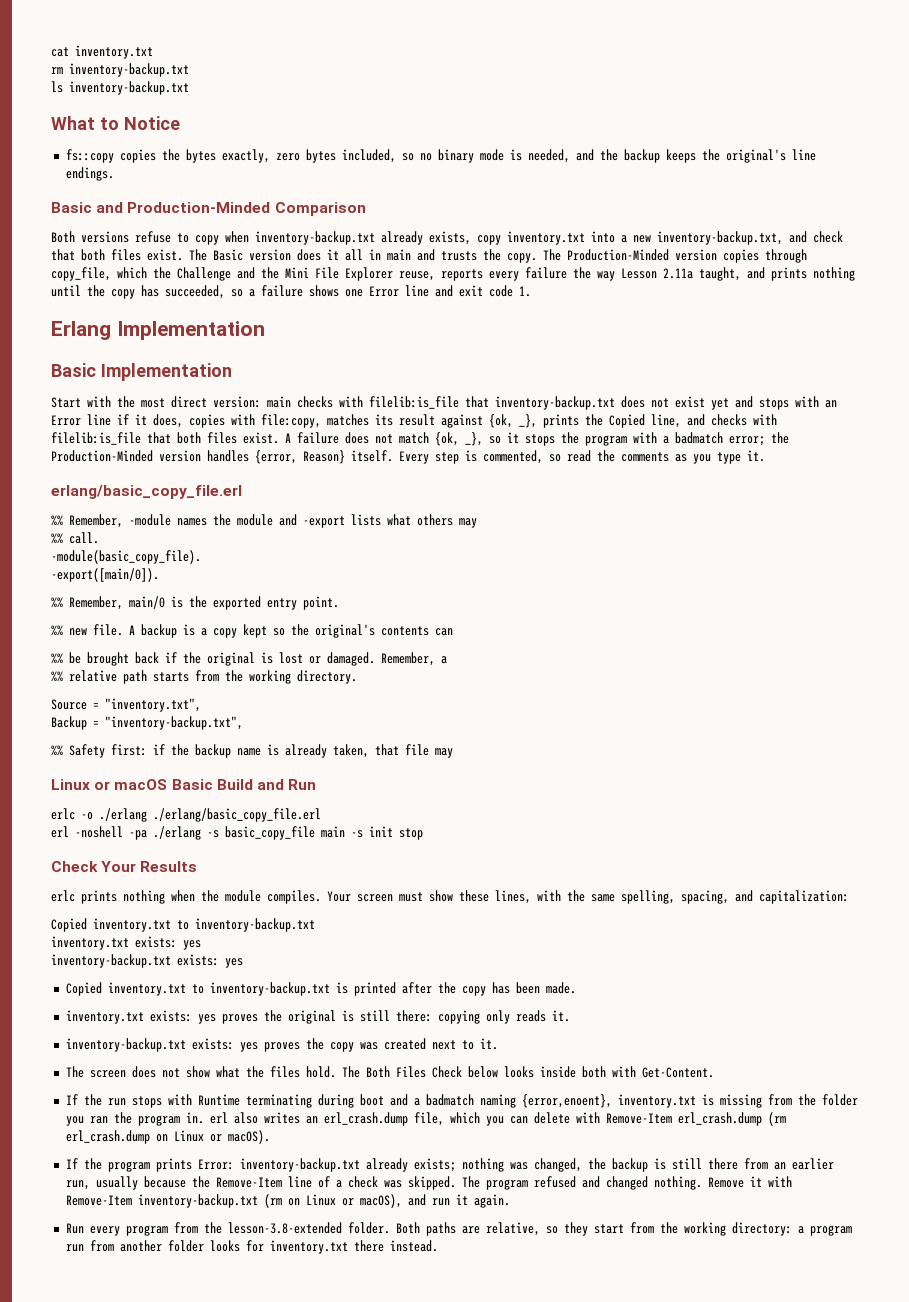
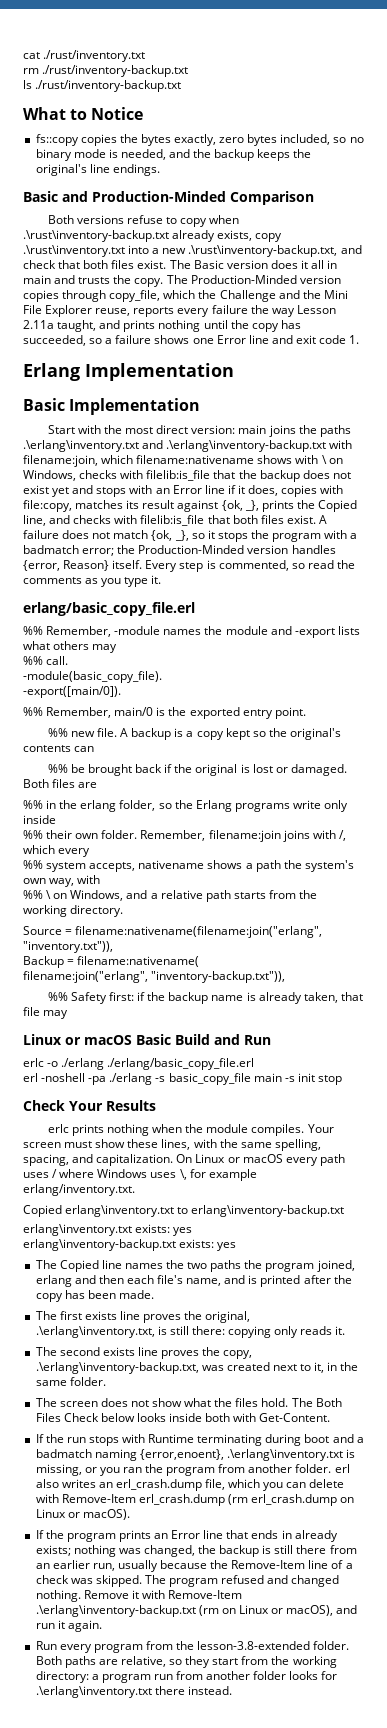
- cat inventory.txt
+ cat ./rust/inventory.txt
- rm inventory-backup.txt
+ rm ./rust/inventory-backup.txt
- ls inventory-backup.txt
+ ls ./rust/inventory-backup.txt
- Both versions refuse to copy when inventory-backup.txt already exists, copy inventory.txt into a new inventory-backup.txt, and check that both files exist.
+ Both versions refuse to copy when .\rust\inventory-backup.txt already exists, copy .\rust\inventory.txt into a new .\rust\inventory-backup.txt, and check that both files exist.
- Start with the most direct version: main checks with filelib:is_file that inventory-backup.txt does not exist yet and stops with an Error line if it does, copies with file:copy, matches its result against {ok, _}, prints the Copied line, and checks with filelib:is_file that both files exist.
+ Start with the most direct version: main joins the paths .\erlang\inventory.txt and .\erlang\inventory-backup.txt with filename:join, which filename:nativename shows with \ on Windows, checks with filelib:is_file that the backup does not exist yet and stops with an Error line if it does, copies with file:copy, matches its result against {ok, _}, prints the Copied line, and checks with filelib:is_file that both files exist.
- Remember, a
- %% relative path starts from the working directory.
+ Both files are
+ %% in the erlang folder, so the Erlang programs write only inside
+ %% their own folder. Remember, filename:join joins with /, which every
+ %% system accepts, nativename shows a path the system's own way, with
+ %% \ on Windows, and a relative path starts from the working directory.
- Source = "inventory.txt",
+ Source = filename:nativename(filename:join("erlang", "inventory.txt")),
- Backup = "inventory-backup.txt",
+ Backup = filename:nativename(
+ filename:join("erlang", "inventory-backup.txt")),
- Your screen must show these lines, with the same spelling, spacing, and capitalization:
- Copied inventory.txt to inventory-backup.txt
- inventory.txt exists: yes
- inventory-backup.txt exists: yes
- Copied inventory.txt to inventory-backup.txt is printed after the copy has been made.
+ Your screen must show these lines, with the same spelling, spacing, and capitalization. On Linux or macOS every path uses / where Windows uses \, for example erlang/inventory.txt.
+ Copied erlang\inventory.txt to erlang\inventory-backup.txt
+ erlang\inventory.txt exists: yes
+ erlang\inventory-backup.txt exists: yes
+ The Copied line names the two paths the program joined, erlang and then each file's name, and is printed after the copy has been made.
- inventory.txt exists: yes proves the original is still there: copying only reads it.
+ The first exists line proves the original, .\erlang\inventory.txt, is still there: copying only reads it.
- inventory-backup.txt exists: yes proves the copy was created next to it.
+ The second exists line proves the copy, .\erlang\inventory-backup.txt, was created next to it, in the same folder.
- If the run stops with Runtime terminating during boot and a badmatch naming {error,enoent}, inventory.txt is missing from the folder you ran the program in. erl also writes an erl_crash.dump file, which you can delete with Remove-Item erl_crash.dump (rm erl_crash.dump on Linux or macOS).
+ If the run stops with Runtime terminating during boot and a badmatch naming {error,enoent}, .\erlang\inventory.txt is missing, or you ran the program from another folder. erl also writes an erl_crash.dump file, which you can delete with Remove-Item erl_crash.dump (rm erl_crash.dump on Linux or macOS).
- If the program prints Error: inventory-backup.txt already exists; nothing was changed, the backup is still there from an earlier run, usually because the Remove-Item line of a check was skipped.
+ If the program prints an Error line that ends in already exists; nothing was changed, the backup is still there from an earlier run, usually because the Remove-Item line of a check was skipped.
- Remove it with Remove-Item inventory-backup.txt (rm on Linux or macOS), and run it again.
+ Remove it with Remove-Item .\erlang\inventory-backup.txt (rm on Linux or macOS), and run it again.
- Both paths are relative, so they start from the working directory: a program run from another folder looks for inventory.txt there instead.
+ Both paths are relative, so they start from the working directory: a program run from another folder looks for .\erlang\inventory.txt there instead.

